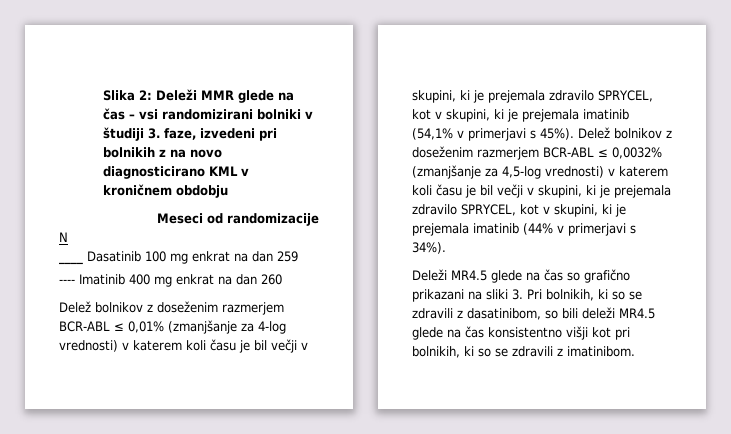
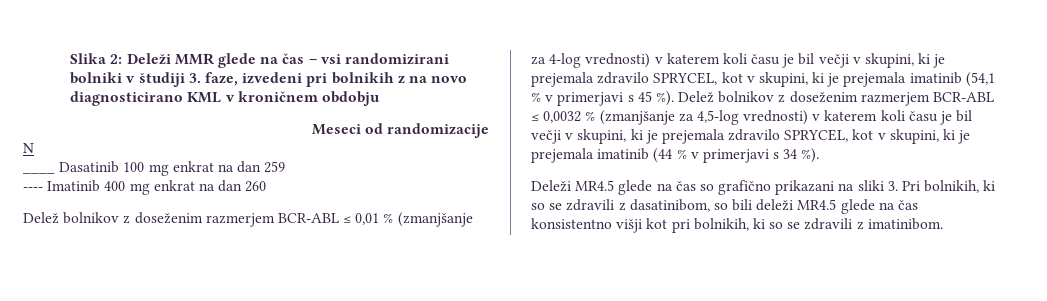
- Delež bolnikov z doseženim razmerjem BCR-ABL ≤ 0,01% (zmanjšanje za 4-log vrednosti) v katerem koli času je bil večji v skupini, ki je prejemala zdravilo SPRYCEL, kot v skupini, ki je prejemala imatinib (54,1% v primerjavi s 45%). Delež bolnikov z doseženim razmerjem BCR-ABL ≤ 0,0032% (zmanjšanje za 4,5-log vrednosti) v katerem koli času je bil večji v skupini, ki je prejemala zdravilo SPRYCEL, kot v skupini, ki je prejemala imatinib (44% v primerjavi s 34%).
+ Delež bolnikov z doseženim razmerjem BCR-ABL ≤ 0,01 % (zmanjšanje za 4-log vrednosti) v katerem koli času je bil večji v skupini, ki je prejemala zdravilo SPRYCEL, kot v skupini, ki je prejemala imatinib (54,1 % v primerjavi s 45 %). Delež bolnikov z doseženim razmerjem BCR-ABL ≤ 0,0032 % (zmanjšanje za 4,5-log vrednosti) v katerem koli času je bil večji v skupini, ki je prejemala zdravilo SPRYCEL, kot v skupini, ki je prejemala imatinib (44 % v primerjavi s 34 %).

